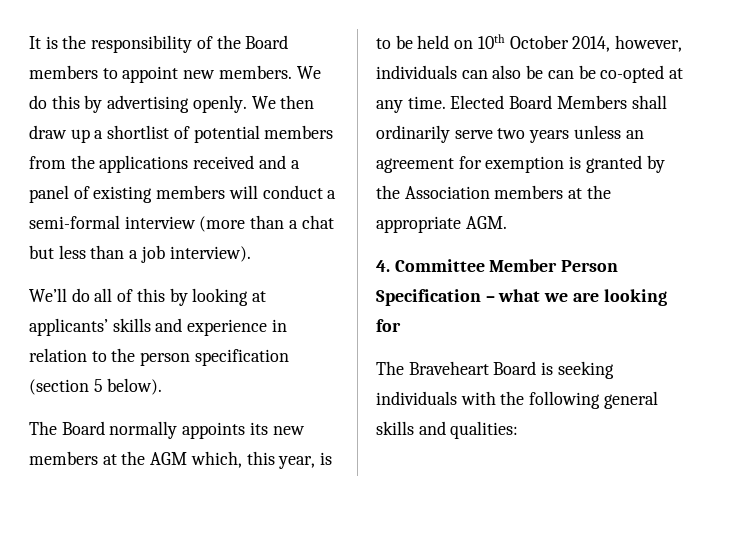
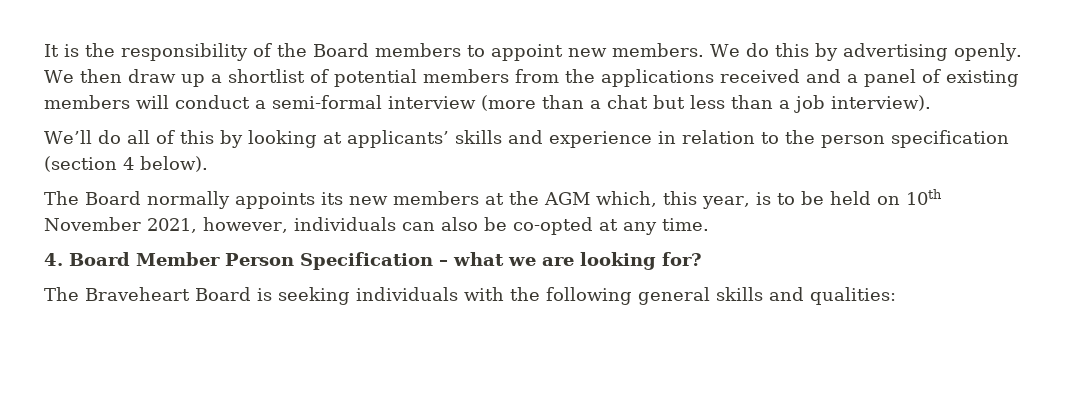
- We’ll do all of this by looking at applicants’ skills and experience in relation to the person specification (section 5 below).
+ We’ll do all of this by looking at applicants’ skills and experience in relation to the person specification (section 4 below).
- The Board normally appoints its new members at the AGM which, this year, is to be held on 10th October 2014, however, individuals can also be can be co-opted at any time. Elected Board Members shall ordinarily serve two years unless an agreement for exemption is granted by the Association members at the appropriate AGM.
+ The Board normally appoints its new members at the AGM which, this year, is to be held on 10th November 2021, however, individuals can also be co-opted at any time.
- 4. Committee Member Person Specification – what we are looking for
+ 4. Board Member Person Specification – what we are looking for?

